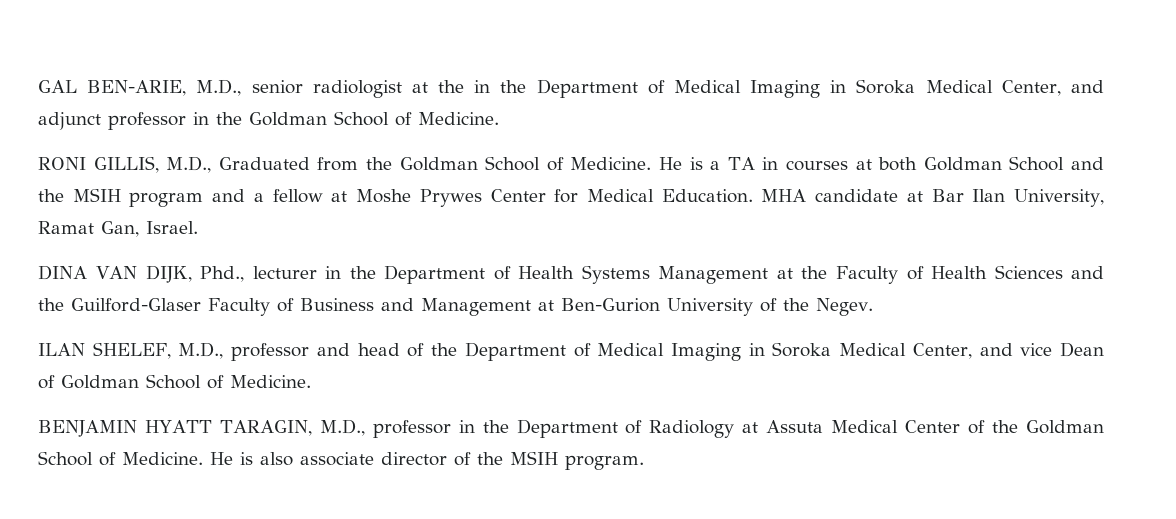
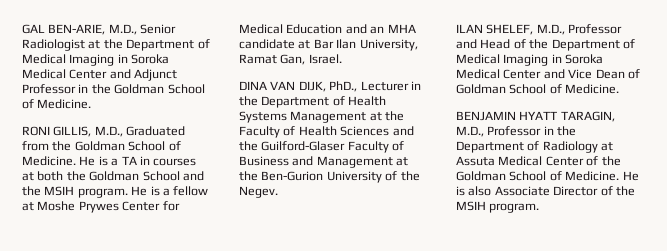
- GAL BEN-ARIE, M.D., senior radiologist at the in the Department of Medical Imaging in Soroka Medical Center, and adjunct professor in the Goldman School of Medicine.
+ GAL BEN-ARIE, M.D., Senior Radiologist at the Department of Medical Imaging in Soroka Medical Center and Adjunct Professor in the Goldman School of Medicine.
- He is a TA in courses at both Goldman School and the MSIH program and a fellow at Moshe Prywes Center for Medical Education. MHA candidate at Bar Ilan University, Ramat Gan, Israel.
+ He is a TA in courses at both the Goldman School and the MSIH program. He is a fellow at Moshe Prywes Center for Medical Education and an MHA candidate at Bar Ilan University, Ramat Gan, Israel.
- DINA VAN DIJK, Phd., lecturer in the Department of Health Systems Management at the Faculty of Health Sciences and the Guilford-Glaser Faculty of Business and Management at Ben-Gurion University of the Negev.
+ DINA VAN DIJK, PhD., Lecturer in the Department of Health Systems Management at the Faculty of Health Sciences and the Guilford-Glaser Faculty of Business and Management at the Ben-Gurion University of the Negev.
- ILAN SHELEF, M.D., professor and head of the Department of Medical Imaging in Soroka Medical Center, and vice Dean of Goldman School of Medicine.
+ ILAN SHELEF, M.D., Professor and Head of the Department of Medical Imaging in Soroka Medical Center and Vice Dean of Goldman School of Medicine.
- BENJAMIN HYATT TARAGIN, M.D., professor in the Department of Radiology at Assuta Medical Center of the Goldman School of Medicine.
+ BENJAMIN HYATT TARAGIN, M.D., Professor in the Department of Radiology at Assuta Medical Center of the Goldman School of Medicine.
- He is also associate director of the MSIH program.
+ He is also Associate Director of the MSIH program.

